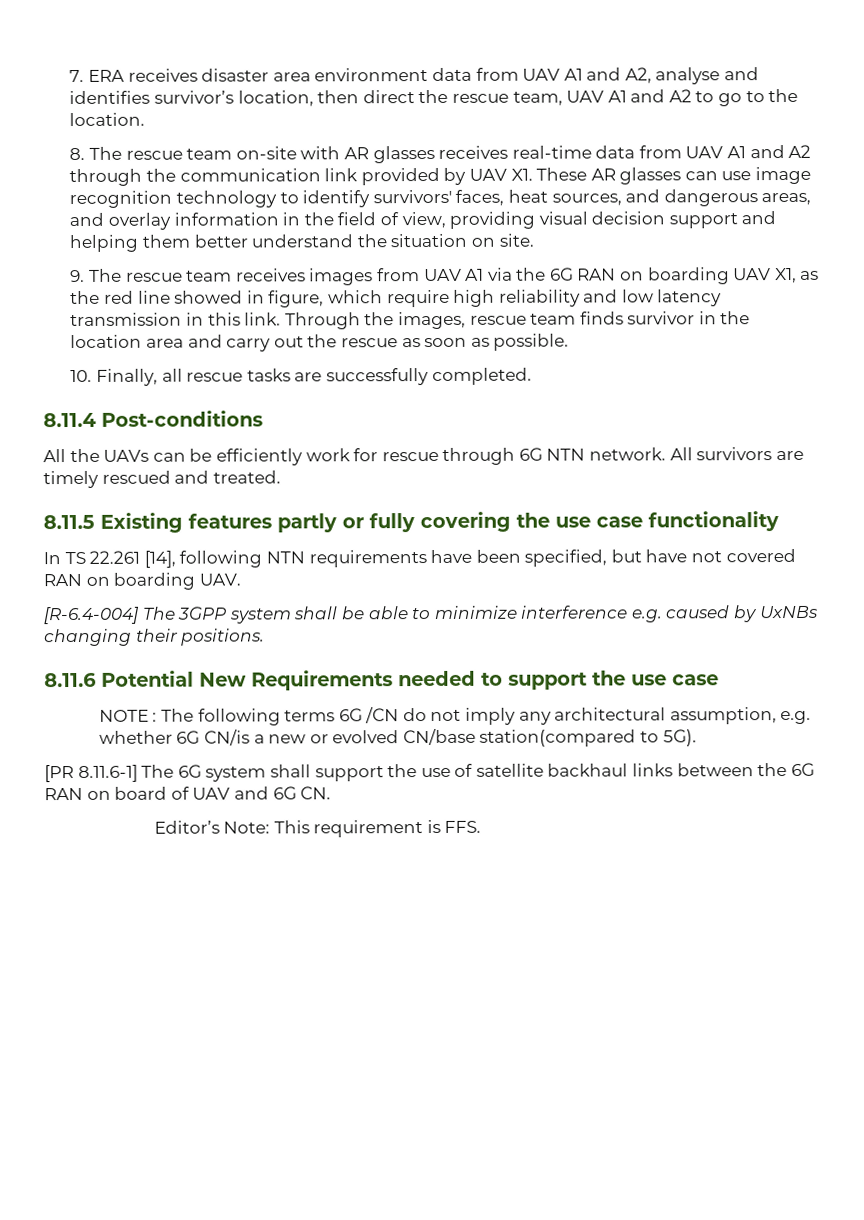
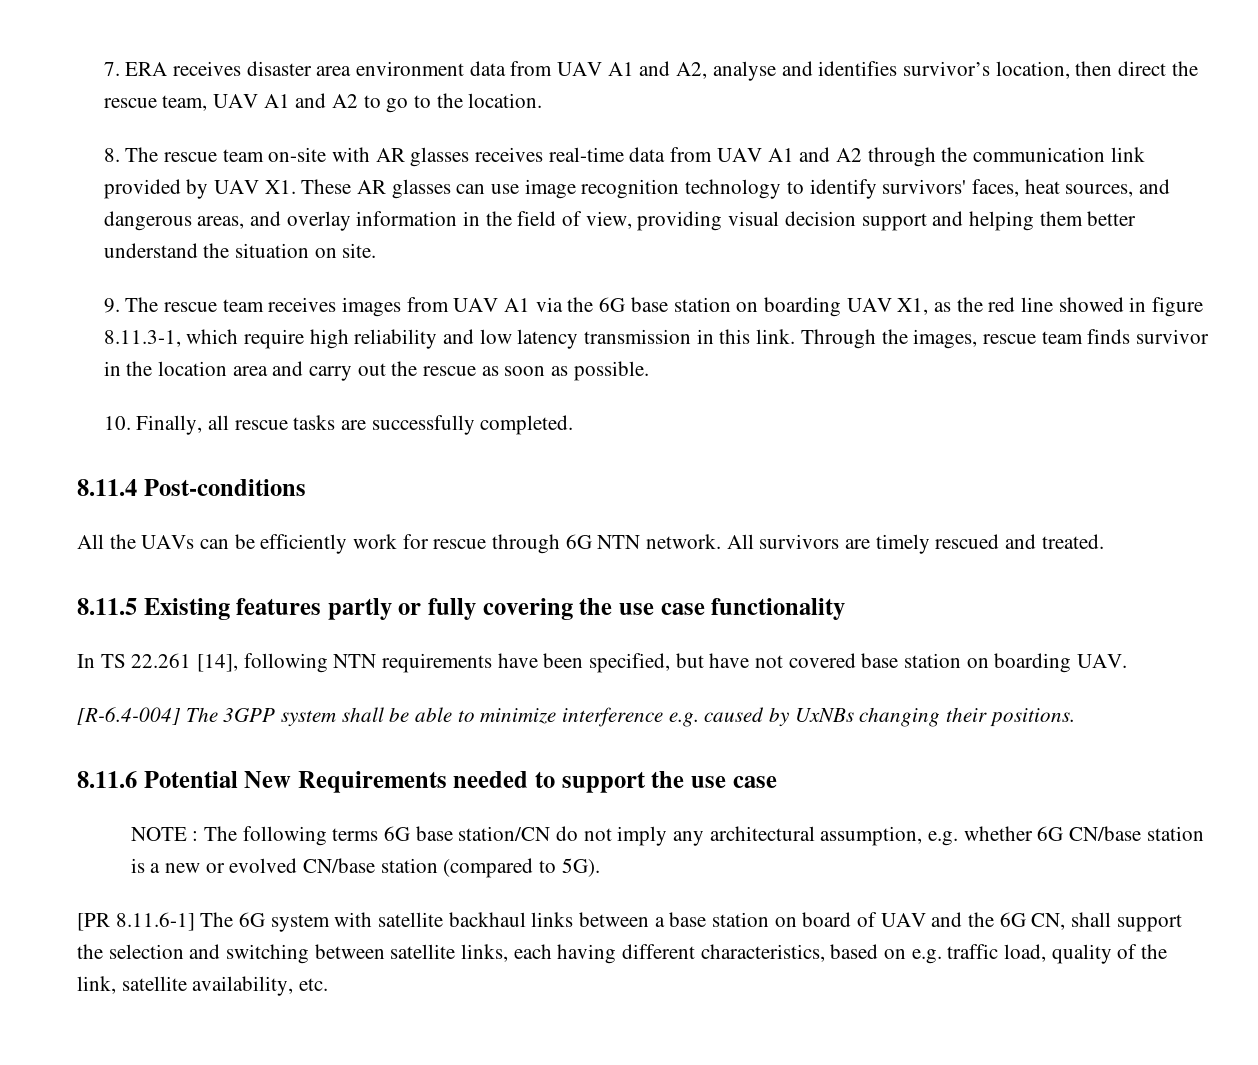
- 9. The rescue team receives images from UAV A1 via the 6G RAN on boarding UAV X1, as the red line showed in figure, which require high reliability and low latency transmission in this link.
+ 9. The rescue team receives images from UAV A1 via the 6G base station on boarding UAV X1, as the red line showed in figure 8.11.3-1, which require high reliability and low latency transmission in this link.
- In TS 22.261 [14], following NTN requirements have been specified, but have not covered RAN on boarding UAV.
+ In TS 22.261 [14], following NTN requirements have been specified, but have not covered base station on boarding UAV.
- NOTE : The following terms 6G /CN do not imply any architectural assumption, e.g. whether 6G CN/is a new or evolved CN/base station(compared to 5G).
+ NOTE : The following terms 6G base station/CN do not imply any architectural assumption, e.g. whether 6G CN/base station is a new or evolved CN/base station (compared to 5G).
- [PR 8.11.6-1] The 6G system shall support the use of satellite backhaul links between the 6G RAN on board of UAV and 6G CN.
- Editor’s Note: This requirement is FFS.
+ [PR 8.11.6-1] The 6G system with satellite backhaul links between a base station on board of UAV and the 6G CN, shall support the selection and switching between satellite links, each having different characteristics, based on e.g. traffic load, quality of the link, satellite availability, etc.

